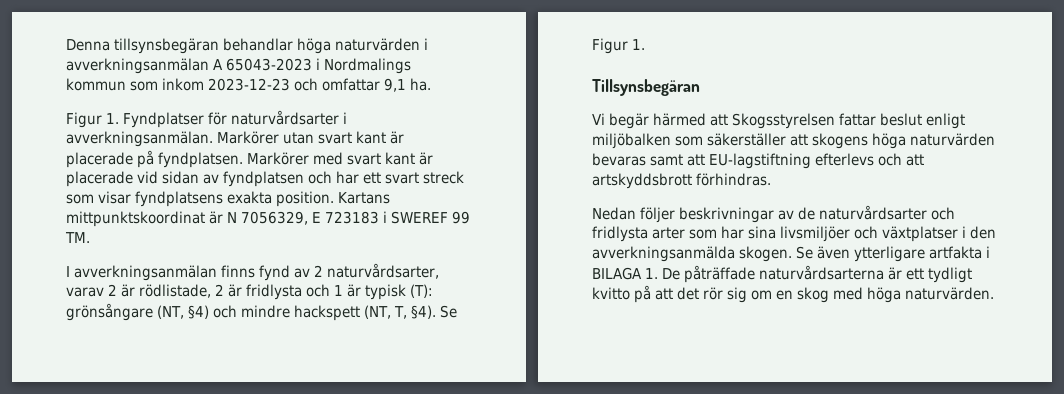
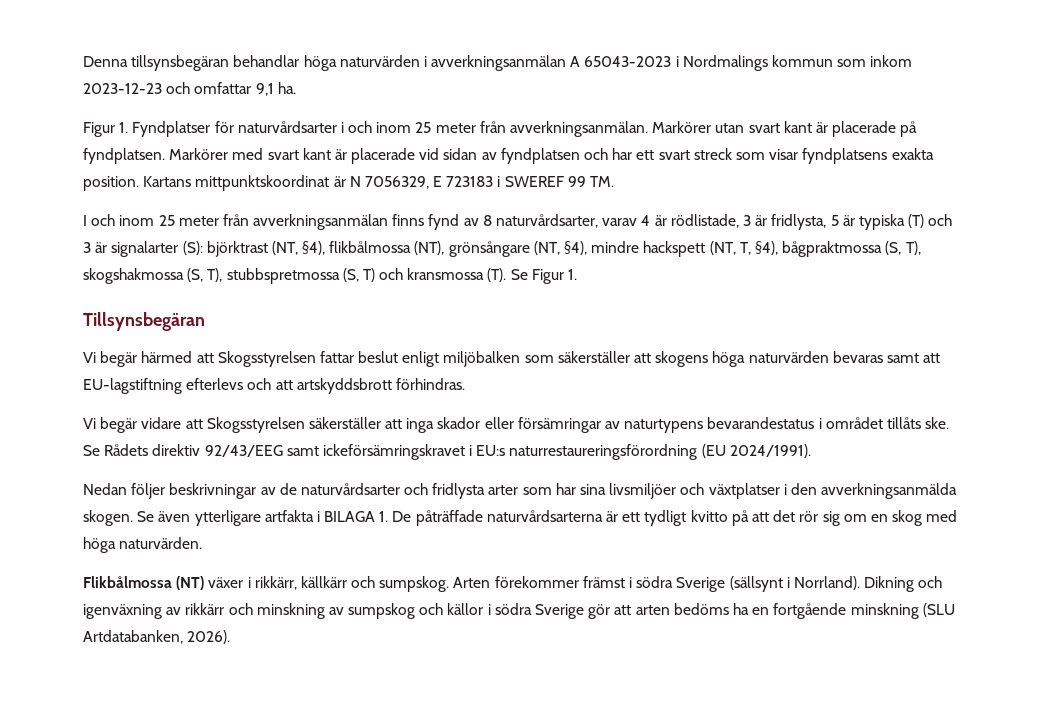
- Figur 1. Fyndplatser för naturvårdsarter i avverkningsanmälan.
+ Figur 1. Fyndplatser för naturvårdsarter i och inom 25 meter från avverkningsanmälan.
- I avverkningsanmälan finns fynd av 2 naturvårdsarter, varav 2 är rödlistade, 2 är fridlysta och 1 är typisk (T): grönsångare (NT, §4) och mindre hackspett (NT, T, §4). Se Figur 1.
+ I och inom 25 meter från avverkningsanmälan finns fynd av 8 naturvårdsarter, varav 4 är rödlistade, 3 är fridlysta, 5 är typiska (T) och 3 är signalarter (S): björktrast (NT, §4), flikbålmossa (NT), grönsångare (NT, §4), mindre hackspett (NT, T, §4), bågpraktmossa (S, T), skogshakmossa (S, T), stubbspretmossa (S, T) och kransmossa (T). Se Figur 1.
+ Vi begär vidare att Skogsstyrelsen säkerställer att inga skador eller försämringar av naturtypens bevarandestatus i området tillåts ske. Se Rådets direktiv 92/43/EEG samt ickeförsämringskravet i EU:s naturrestaureringsförordning (EU 2024/1991).
+ Flikbålmossa (NT) växer i rikkärr, källkärr och sumpskog. Arten förekommer främst i södra Sverige (sällsynt i Norrland). Dikning och igenväxning av rikkärr och minskning av sumpskog och källor i södra Sverige gör att arten bedöms ha en fortgående minskning (SLU Artdatabanken, 2026).

